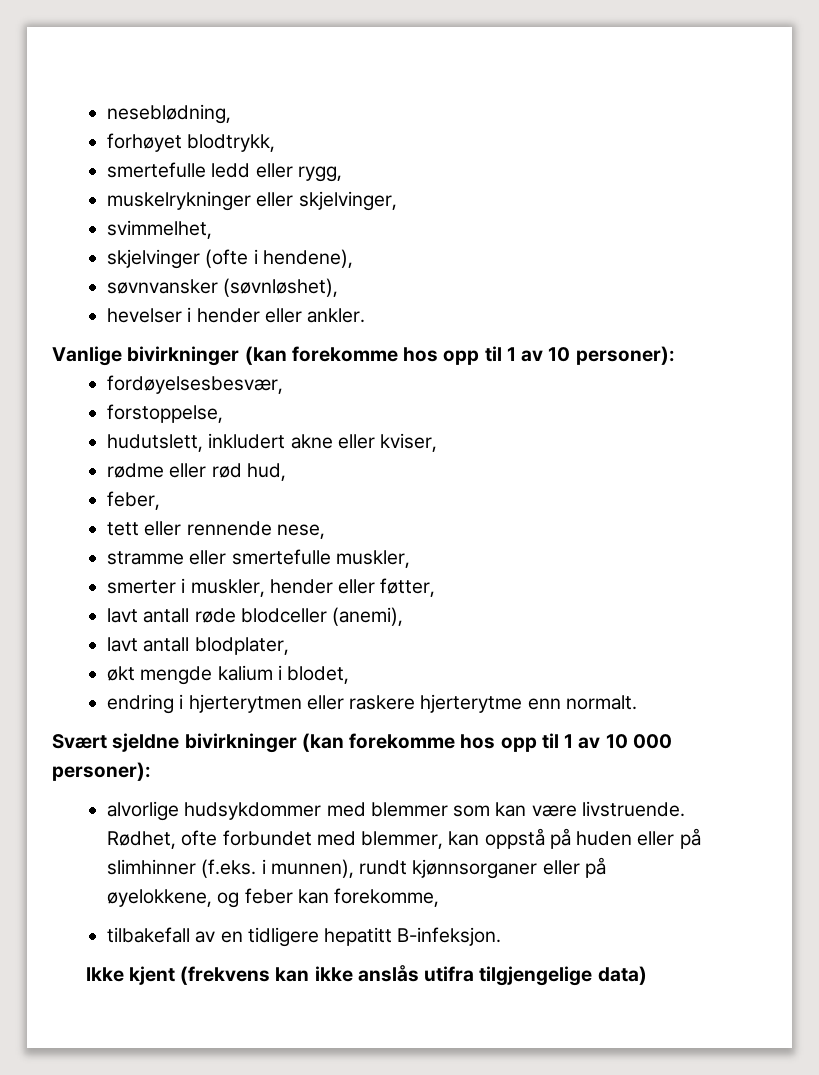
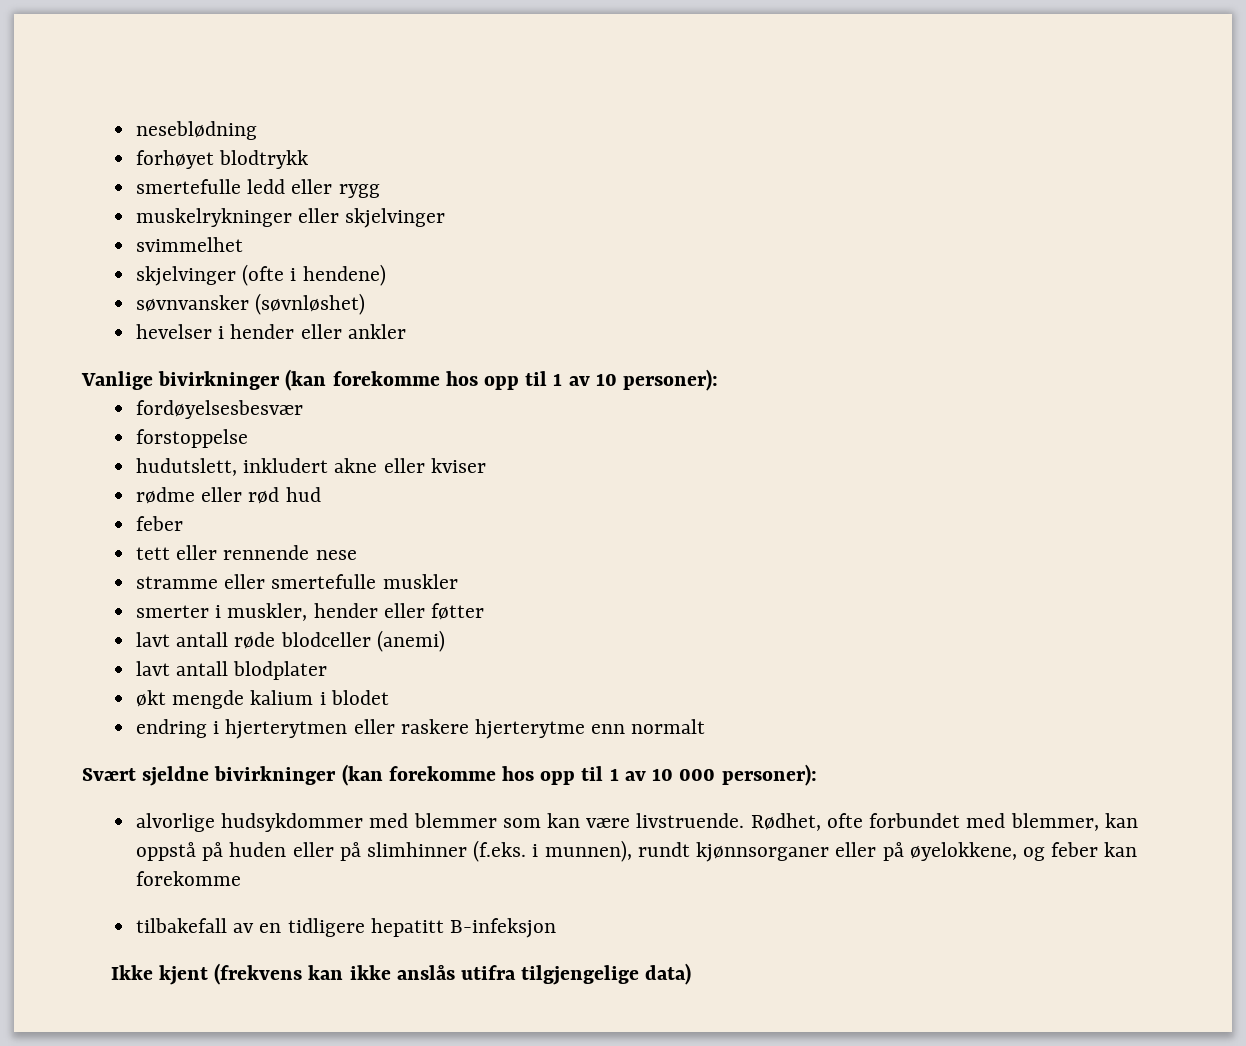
- neseblødning,
+ neseblødning
- forhøyet blodtrykk,
+ forhøyet blodtrykk
- smertefulle ledd eller rygg,
+ smertefulle ledd eller rygg
- muskelrykninger eller skjelvinger,
- svimmelhet,
+ muskelrykninger eller skjelvinger
+ svimmelhet
- skjelvinger (ofte i hendene),
+ skjelvinger (ofte i hendene)
- søvnvansker (søvnløshet),
+ søvnvansker (søvnløshet)
- hevelser i hender eller ankler.
+ hevelser i hender eller ankler
- fordøyelsesbesvær,
- forstoppelse,
+ fordøyelsesbesvær
+ forstoppelse
- hudutslett, inkludert akne eller kviser,
+ hudutslett, inkludert akne eller kviser
- rødme eller rød hud,
- feber,
+ rødme eller rød hud
+ feber
- tett eller rennende nese,
+ tett eller rennende nese
- stramme eller smertefulle muskler,
+ stramme eller smertefulle muskler
- smerter i muskler, hender eller føtter,
+ smerter i muskler, hender eller føtter
- lavt antall røde blodceller (anemi),
- lavt antall blodplater,
+ lavt antall røde blodceller (anemi)
+ lavt antall blodplater
- økt mengde kalium i blodet,
+ økt mengde kalium i blodet
- endring i hjerterytmen eller raskere hjerterytme enn normalt.
+ endring i hjerterytmen eller raskere hjerterytme enn normalt
- Rødhet, ofte forbundet med blemmer, kan oppstå på huden eller på slimhinner (f.eks. i munnen), rundt kjønnsorganer eller på øyelokkene, og feber kan forekomme,
+ Rødhet, ofte forbundet med blemmer, kan oppstå på huden eller på slimhinner (f.eks. i munnen), rundt kjønnsorganer eller på øyelokkene, og feber kan forekomme
- tilbakefall av en tidligere hepatitt B-infeksjon.
+ tilbakefall av en tidligere hepatitt B-infeksjon

